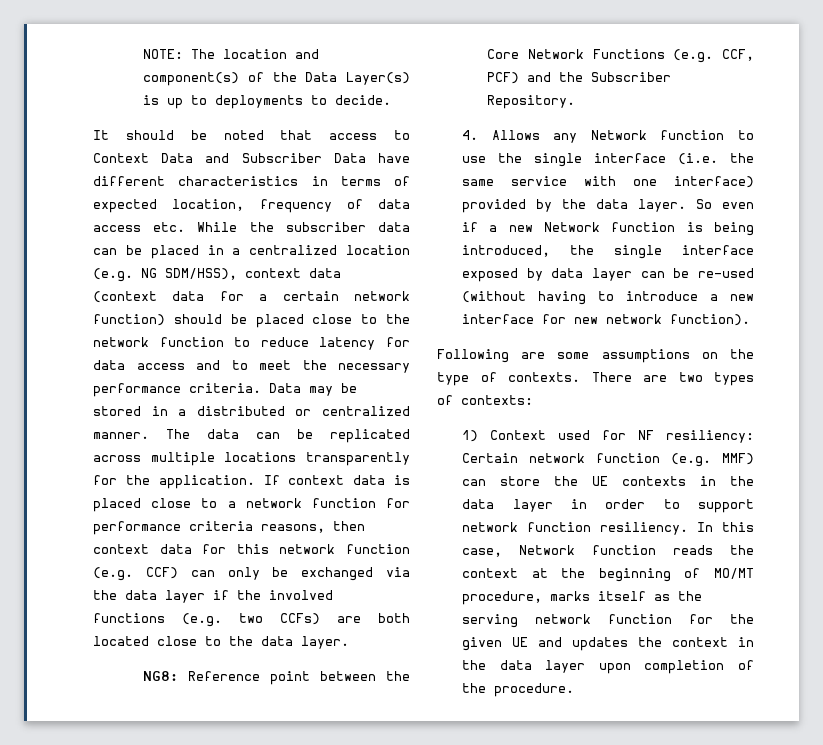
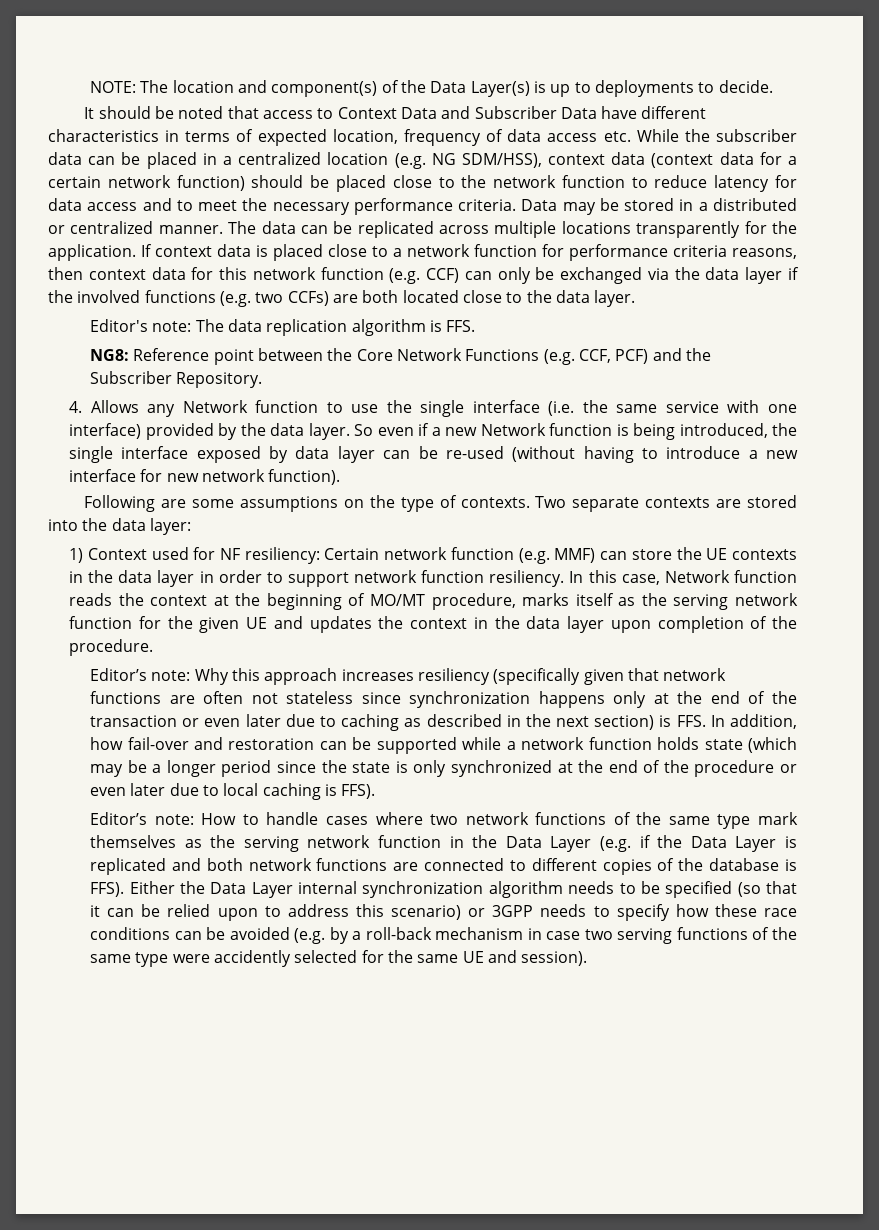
+ Editor's note: The data replication algorithm is FFS.
- There are two types of contexts:
+ Two separate contexts are stored into the data layer:
+ Editor’s note: Why this approach increases resiliency (specifically given that network functions are often not stateless since synchronization happens only at the end of the transaction or even later due to caching as described in the next section) is FFS. In addition, how fail-over and restoration can be supported while a network function holds state (which may be a longer period since the state is only synchronized at the end of the procedure or even later due to local caching is FFS).
+ Editor’s note: How to handle cases where two network functions of the same type mark themselves as the serving network function in the Data Layer (e.g. if the Data Layer is replicated and both network functions are connected to different copies of the database is FFS). Either the Data Layer internal synchronization algorithm needs to be specified (so that it can be relied upon to address this scenario) or 3GPP needs to specify how these race conditions can be avoided (e.g. by a roll-back mechanism in case two serving functions of the same type were accidently selected for the same UE and session).

